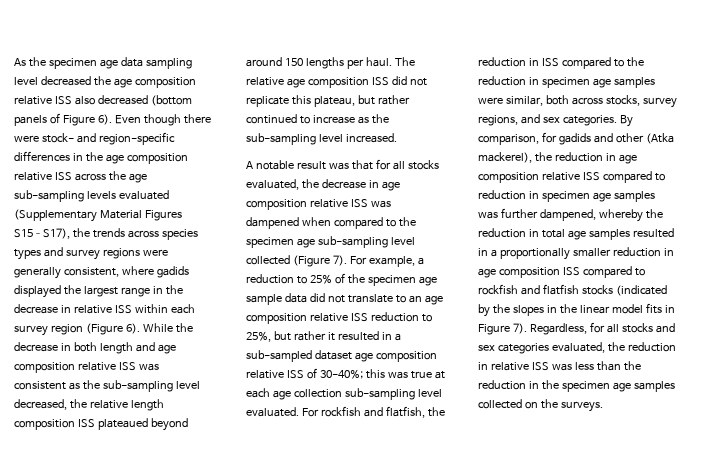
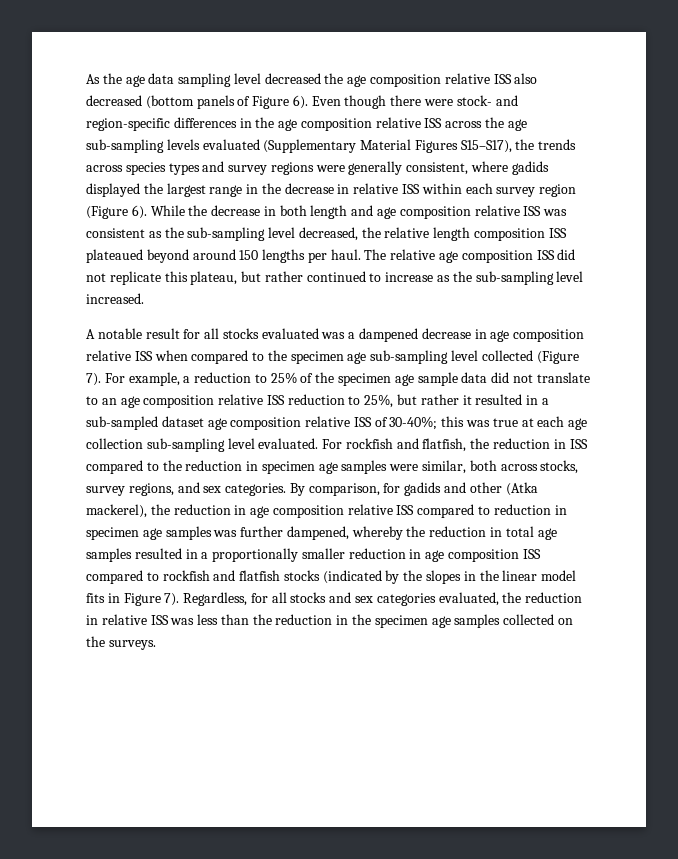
- As the specimen age data sampling level decreased the age composition relative ISS also decreased (bottom panels of Figure 6).
+ As the age data sampling level decreased the age composition relative ISS also decreased (bottom panels of Figure 6).
- A notable result was that for all stocks evaluated, the decrease in age composition relative ISS was dampened when compared to the specimen age sub-sampling level collected (Figure 7).
+ A notable result for all stocks evaluated was a dampened decrease in age composition relative ISS when compared to the specimen age sub-sampling level collected (Figure 7).

